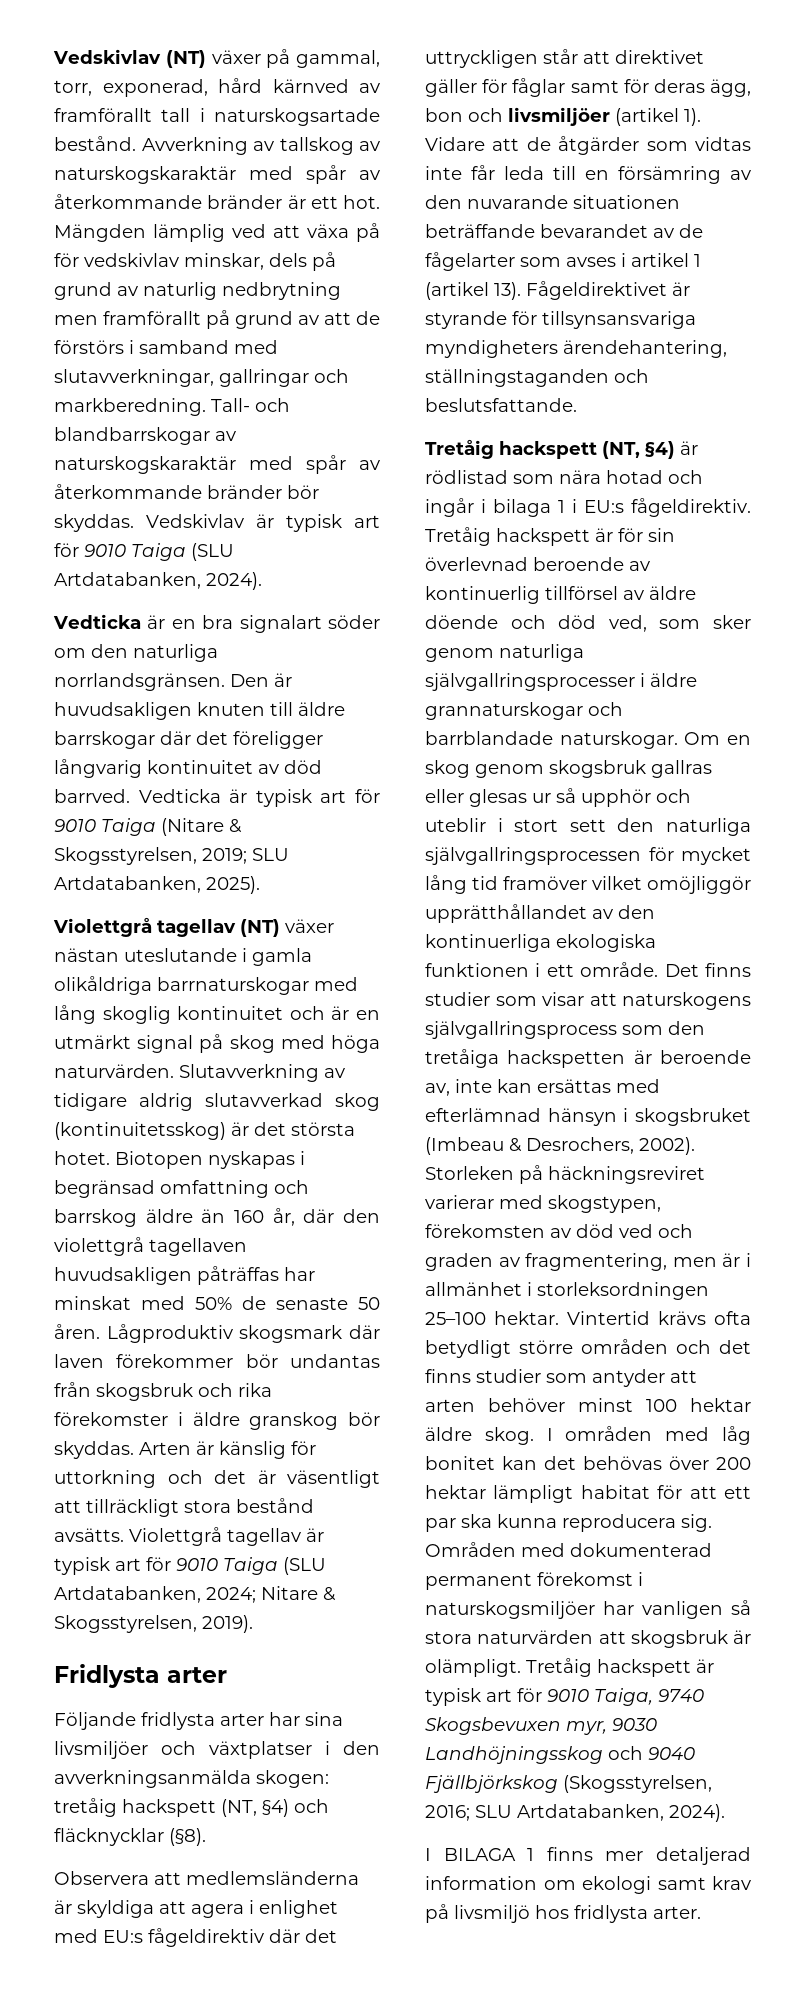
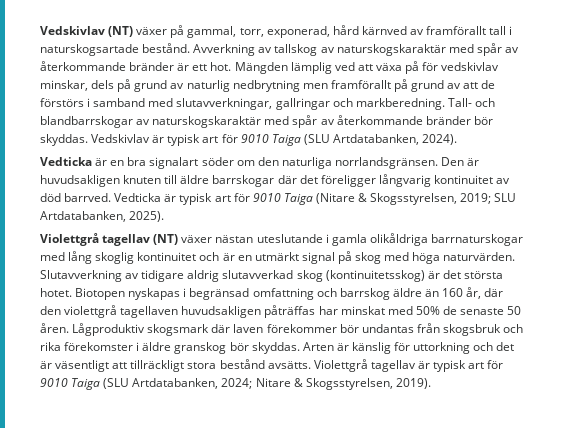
- Fridlysta arter
- Följande fridlysta arter har sina livsmiljöer och växtplatser i den avverkningsanmälda skogen: tretåig hackspett (NT, §4) och fläcknycklar (§8).
- Observera att medlemsländerna är skyldiga att agera i enlighet med EU:s fågeldirektiv där det uttryckligen står att direktivet gäller för fåglar samt för deras ägg, bon och livsmiljöer (artikel 1). Vidare att de åtgärder som vidtas inte får leda till en försämring av den nuvarande situationen beträffande bevarandet av de fågelarter som avses i artikel 1 (artikel 13). Fågeldirektivet är styrande för tillsynsansvariga myndigheters ärendehantering, ställningstaganden och beslutsfattande.
- Tretåig hackspett (NT, §4) är rödlistad som nära hotad och ingår i bilaga 1 i EU:s fågeldirektiv. Tretåig hackspett är för sin överlevnad beroende av kontinuerlig tillförsel av äldre döende och död ved, som sker genom naturliga självgallringsprocesser i äldre grannaturskogar och barrblandade naturskogar. Om en skog genom skogsbruk gallras eller glesas ur så upphör och uteblir i stort sett den naturliga självgallringsprocessen för mycket lång tid framöver vilket omöjliggör upprätthållandet av den kontinuerliga ekologiska funktionen i ett område. Det finns studier som visar att naturskogens självgallringsprocess som den tretåiga hackspetten är beroende av, inte kan ersättas med efterlämnad hänsyn i skogsbruket (Imbeau & Desrochers, 2002). Storleken på häckningsreviret varierar med skogstypen, förekomsten av död ved och graden av fragmentering, men är i allmänhet i storleksordningen 25–100 hektar. Vintertid krävs ofta betydligt större områden och det finns studier som antyder att arten behöver minst 100 hektar äldre skog. I områden med låg bonitet kan det behövas över 200 hektar lämpligt habitat för att ett par ska kunna reproducera sig. Områden med dokumenterad permanent förekomst i naturskogsmiljöer har vanligen så stora naturvärden att skogsbruk är olämpligt. Tretåig hackspett är typisk art för 9010 Taiga, 9740 Skogsbevuxen myr, 9030 Landhöjningsskog och 9040 Fjällbjörkskog (Skogsstyrelsen, 2016; SLU Artdatabanken, 2024).
- I BILAGA 1 finns mer detaljerad information om ekologi samt krav på livsmiljö hos fridlysta arter.

